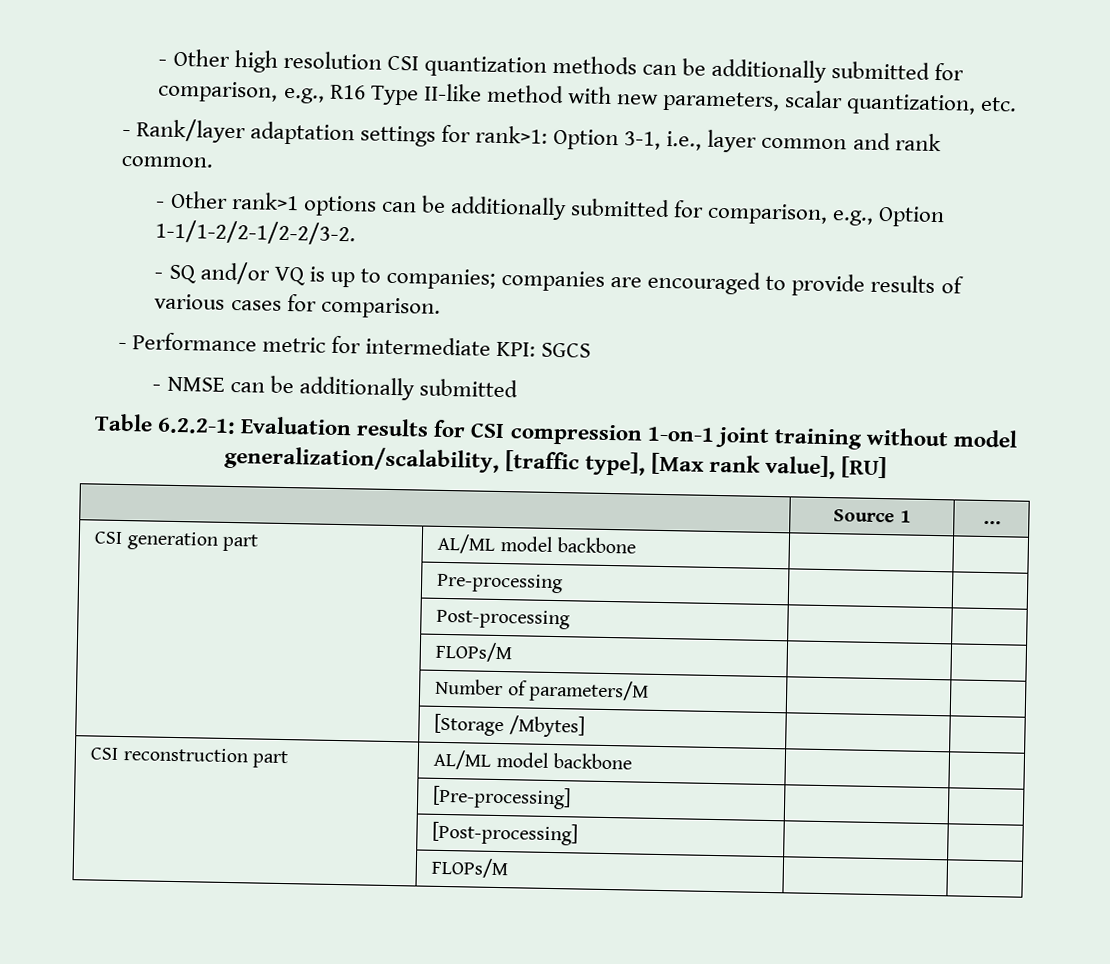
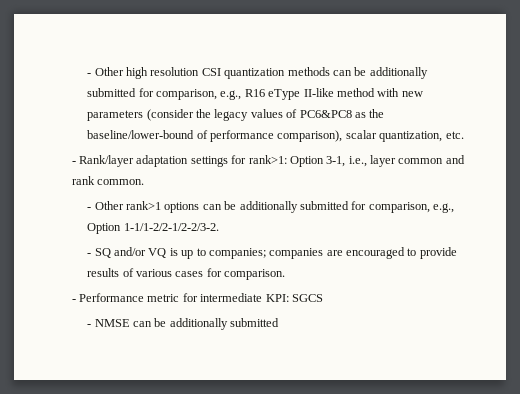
- - Other high resolution CSI quantization methods can be additionally submitted for comparison, e.g., R16 Type II-like method with new parameters, scalar quantization, etc.
+ - Other high resolution CSI quantization methods can be additionally submitted for comparison, e.g., R16 eType II-like method with new parameters (consider the legacy values of PC6&PC8 as the baseline/lower-bound of performance comparison), scalar quantization, etc.
- Table 6.2.2-1: Evaluation results for CSI compression 1-on-1 joint training without model generalization/scalability, [traffic type], [Max rank value], [RU]
- | Source 1 | …
- CSI generation part | AL/ML model backbone | |
- | Pre-processing | |
- | Post-processing | |
- | FLOPs/M | |
- | Number of parameters/M | |
- | [Storage /Mbytes] | |
- CSI reconstruction part | AL/ML model backbone | |
- | [Pre-processing] | |
- | [Post-processing] | |
- | FLOPs/M | |

